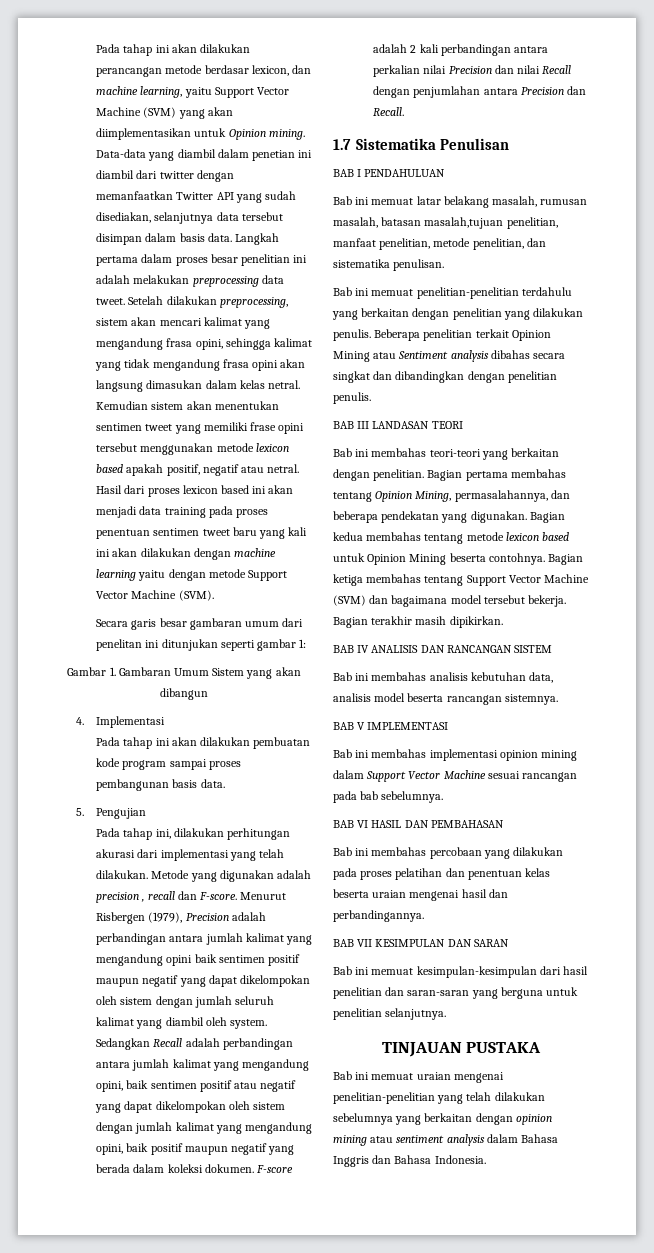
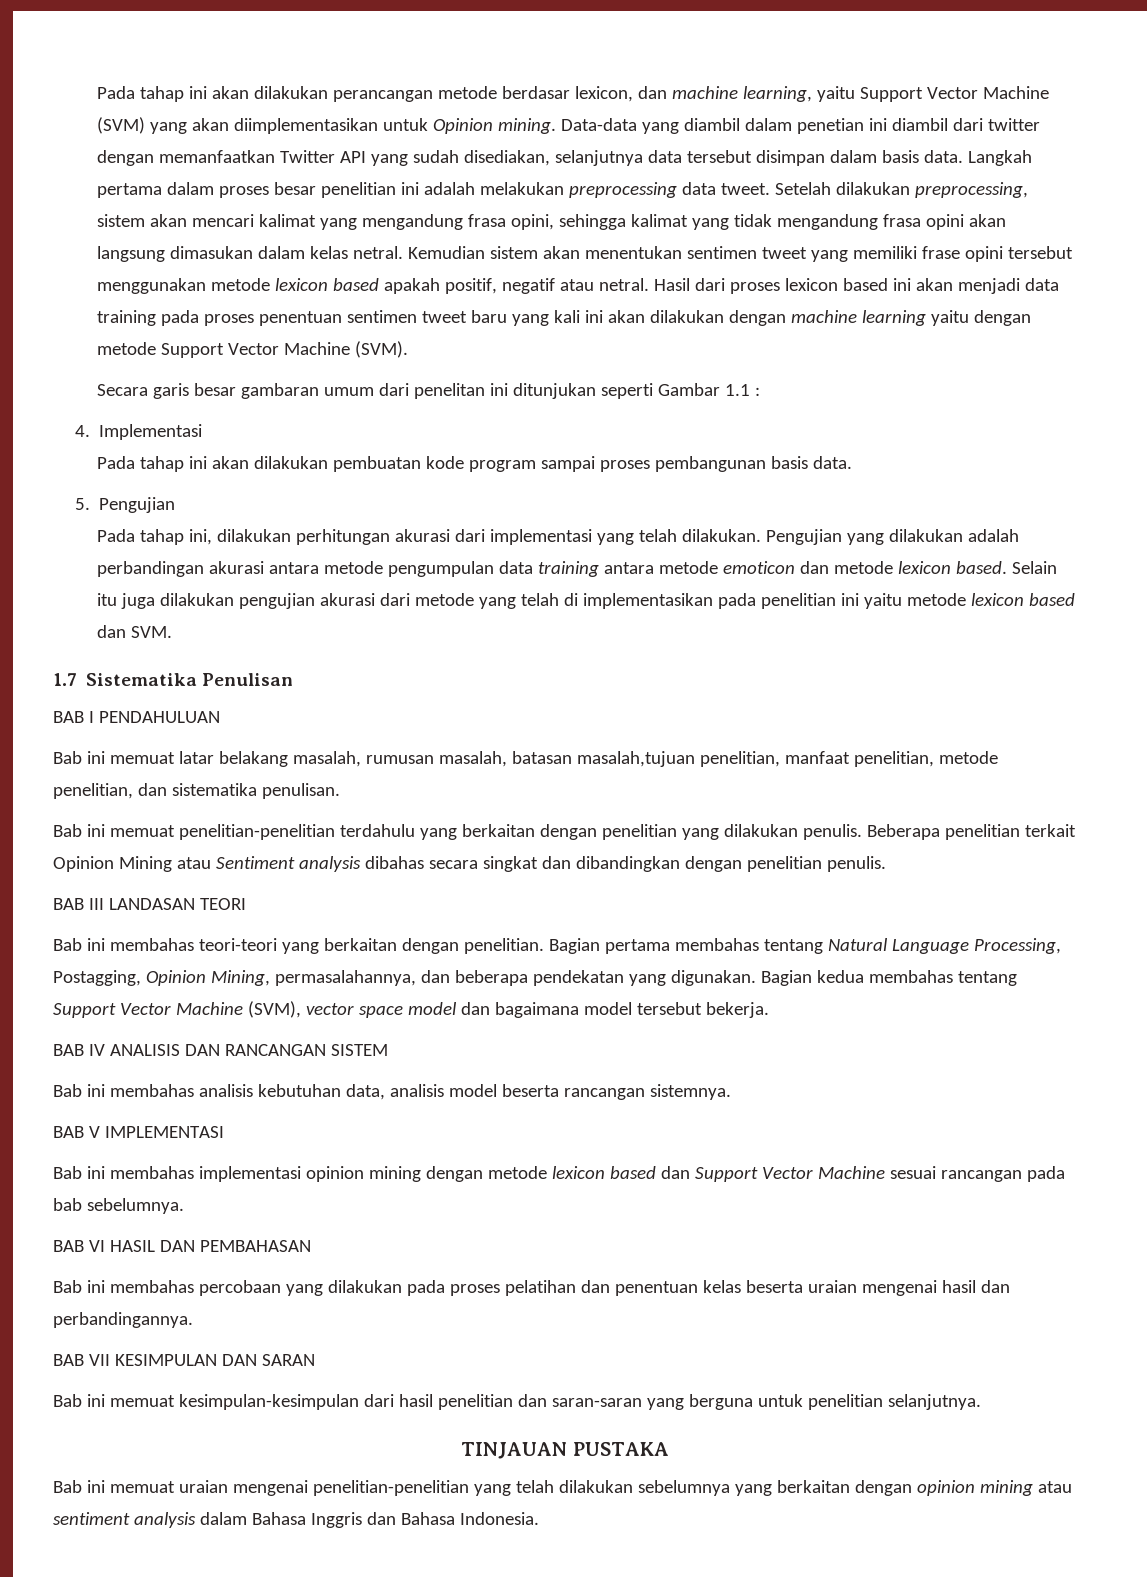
- Secara garis besar gambaran umum dari penelitan ini ditunjukan seperti gambar 1:
- Gambar 1. Gambaran Umum Sistem yang akan dibangun
+ Secara garis besar gambaran umum dari penelitan ini ditunjukan seperti Gambar 1.1 :
- Metode yang digunakan adalah precision , recall dan F-score. Menurut Risbergen (1979), Precision adalah perbandingan antara jumlah kalimat yang mengandung opini baik sentimen positif maupun negatif yang dapat dikelompokan oleh sistem dengan jumlah seluruh kalimat yang diambil oleh system. Sedangkan Recall adalah perbandingan antara jumlah kalimat yang mengandung opini, baik sentimen positif atau negatif yang dapat dikelompokan oleh sistem dengan jumlah kalimat yang mengandung opini, baik positif maupun negatif yang berada dalam koleksi dokumen. F-score adalah 2 kali perbandingan antara perkalian nilai Precision dan nilai Recall dengan penjumlahan antara Precision dan Recall.
+ Pengujian yang dilakukan adalah perbandingan akurasi antara metode pengumpulan data training antara metode emoticon dan metode lexicon based. Selain itu juga dilakukan pengujian akurasi dari metode yang telah di implementasikan pada penelitian ini yaitu metode lexicon based dan SVM.
- Bagian pertama membahas tentang Opinion Mining, permasalahannya, dan beberapa pendekatan yang digunakan.
+ Bagian pertama membahas tentang Natural Language Processing, Postagging, Opinion Mining, permasalahannya, dan beberapa pendekatan yang digunakan.
- Bagian kedua membahas tentang metode lexicon based untuk Opinion Mining beserta contohnya. Bagian ketiga membahas tentang Support Vector Machine (SVM) dan bagaimana model tersebut bekerja. Bagian terakhir masih dipikirkan.
+ Bagian kedua membahas tentang Support Vector Machine (SVM), vector space model dan bagaimana model tersebut bekerja.
- Bab ini membahas implementasi opinion mining dalam Support Vector Machine sesuai rancangan pada bab sebelumnya.
+ Bab ini membahas implementasi opinion mining dengan metode lexicon based dan Support Vector Machine sesuai rancangan pada bab sebelumnya.

